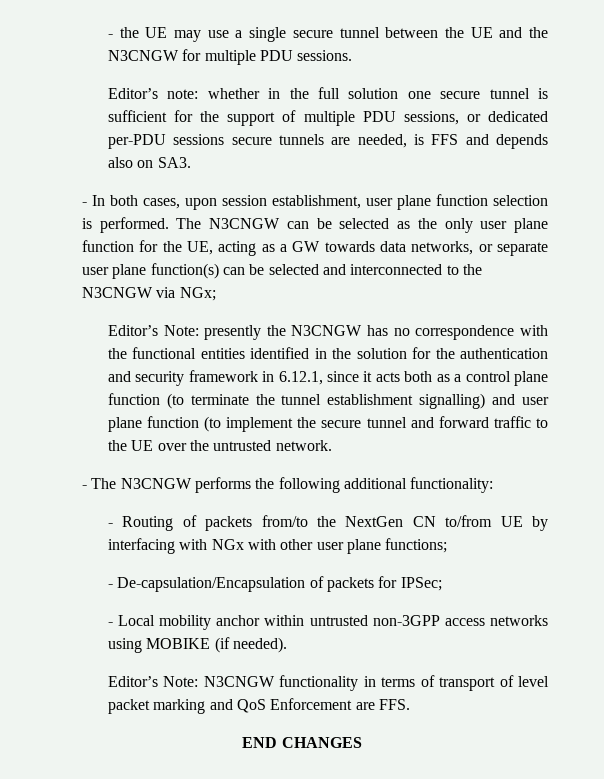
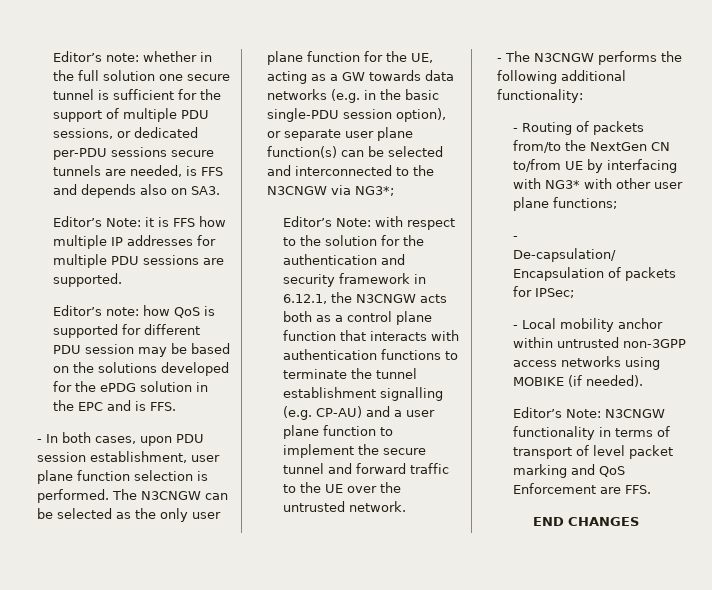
- - the UE may use a single secure tunnel between the UE and the N3CNGW for multiple PDU sessions.
+ Editor’s Note: it is FFS how multiple IP addresses for multiple PDU sessions are supported.
+ Editor’s note: how QoS is supported for different PDU session may be based on the solutions developed for the ePDG solution in the EPC and is FFS.
- - In both cases, upon session establishment, user plane function selection is performed.
+ - In both cases, upon PDU session establishment, user plane function selection is performed.
- The N3CNGW can be selected as the only user plane function for the UE, acting as a GW towards data networks, or separate user plane function(s) can be selected and interconnected to the N3CNGW via NGx;
- Editor’s Note: presently the N3CNGW has no correspondence with the functional entities identified in the solution for the authentication and security framework in 6.12.1, since it acts both as a control plane function (to terminate the tunnel establishment signalling) and user plane function (to implement the secure tunnel and forward traffic to the UE over the untrusted network.
+ The N3CNGW can be selected as the only user plane function for the UE, acting as a GW towards data networks (e.g. in the basic single-PDU session option), or separate user plane function(s) can be selected and interconnected to the N3CNGW via NG3*;
+ Editor’s Note: with respect to the solution for the authentication and security framework in 6.12.1, the N3CNGW acts both as a control plane function that interacts with authentication functions to terminate the tunnel establishment signalling (e.g. CP-AU) and a user plane function to implement the secure tunnel and forward traffic to the UE over the untrusted network.
- - Routing of packets from/to the NextGen CN to/from UE by interfacing with NGx with other user plane functions;
+ - Routing of packets from/to the NextGen CN to/from UE by interfacing with NG3* with other user plane functions;

